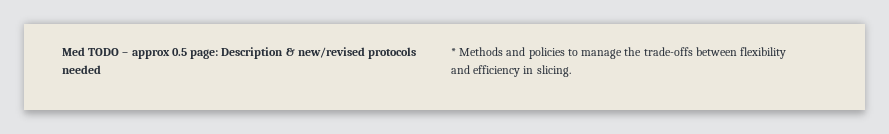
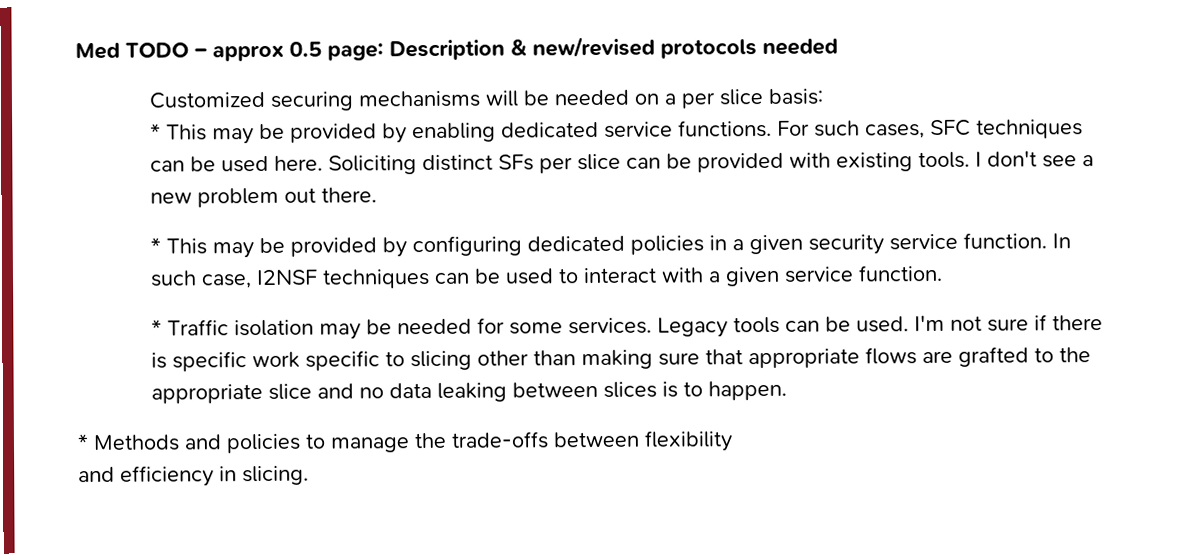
+ Customized securing mechanisms will be needed on a per slice basis:
+ * This may be provided by enabling dedicated service functions. For such cases, SFC techniques can be used here. Soliciting distinct SFs per slice can be provided with existing tools. I don't see a new problem out there.
+ * This may be provided by configuring dedicated policies in a given security service function. In such case, I2NSF techniques can be used to interact with a given service function.
+ * Traffic isolation may be needed for some services. Legacy tools can be used. I'm not sure if there is specific work specific to slicing other than making sure that appropriate flows are grafted to the appropriate slice and no data leaking between slices is to happen.

